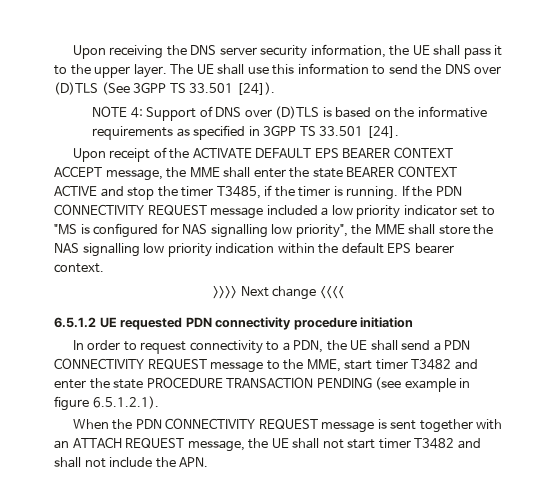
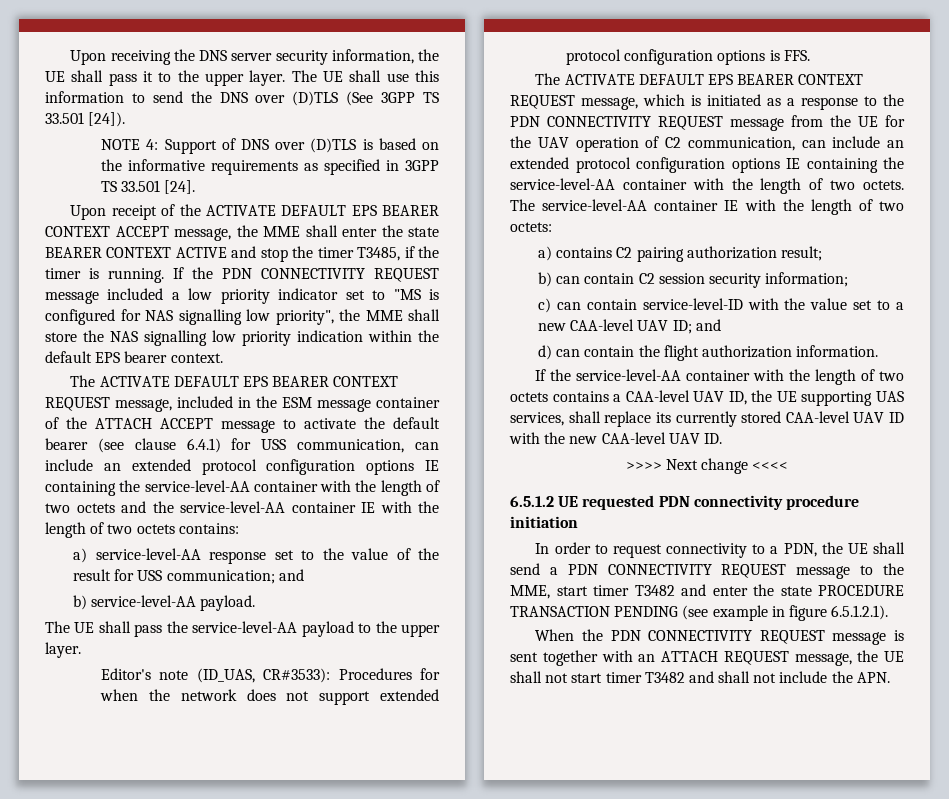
+ The ACTIVATE DEFAULT EPS BEARER CONTEXT REQUEST message, included in the ESM message container of the ATTACH ACCEPT message to activate the default bearer (see clause 6.4.1) for USS communication, can include an extended protocol configuration options IE containing the service-level-AA container with the length of two octets and the service-level-AA container IE with the length of two octets contains:
+ a) service-level-AA response set to the value of the result for USS communication; and
+ b) service-level-AA payload.
+ The UE shall pass the service-level-AA payload to the upper layer.
+ Editor's note (ID_UAS, CR#3533): Procedures for when the network does not support extended protocol configuration options is FFS.
+ The ACTIVATE DEFAULT EPS BEARER CONTEXT REQUEST message, which is initiated as a response to the PDN CONNECTIVITY REQUEST message from the UE for the UAV operation of C2 communication, can include an extended protocol configuration options IE containing the service-level-AA container with the length of two octets. The service-level-AA container IE with the length of two octets:
+ a) contains C2 pairing authorization result;
+ b) can contain C2 session security information;
+ c) can contain service-level-ID with the value set to a new CAA-level UAV ID; and
+ d) can contain the flight authorization information.
+ If the service-level-AA container with the length of two octets contains a CAA-level UAV ID, the UE supporting UAS services, shall replace its currently stored CAA-level UAV ID with the new CAA-level UAV ID.

